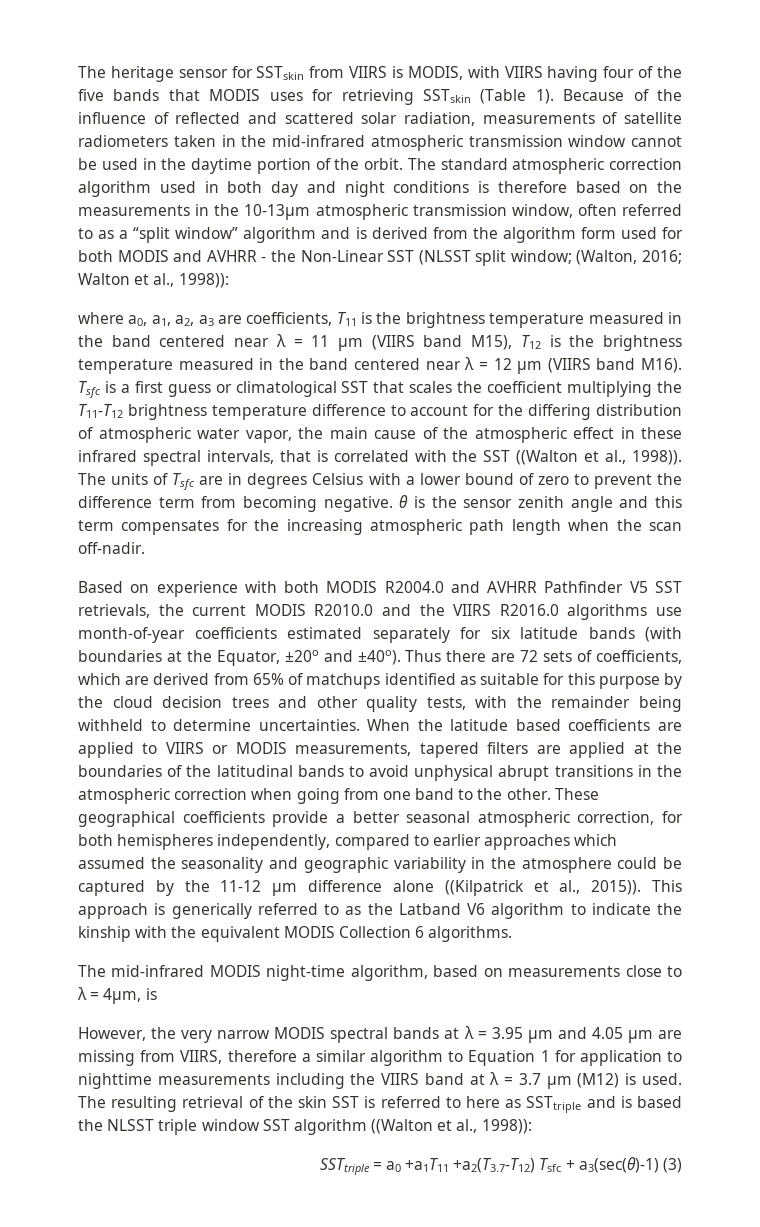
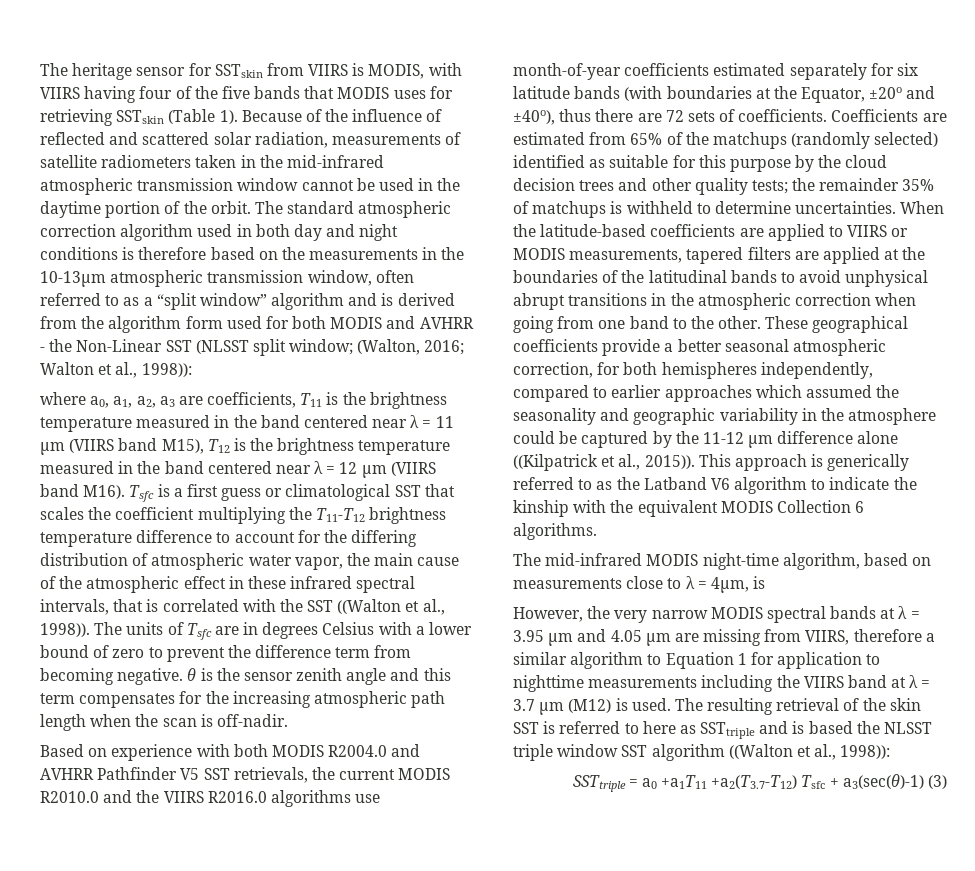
- The units of Tsfc are in degrees Celsius with a lower bound of zero to prevent the difference term from becoming negative. θ is the sensor zenith angle and this term compensates for the increasing atmospheric path length when the scan off-nadir.
+ The units of Tsfc are in degrees Celsius with a lower bound of zero to prevent the difference term from becoming negative. θ is the sensor zenith angle and this term compensates for the increasing atmospheric path length when the scan is off-nadir.
- Based on experience with both MODIS R2004.0 and AVHRR Pathfinder V5 SST retrievals, the current MODIS R2010.0 and the VIIRS R2016.0 algorithms use month-of-year coefficients estimated separately for six latitude bands (with boundaries at the Equator, ±20o and ±40o). Thus there are 72 sets of coefficients, which are derived from 65% of matchups identified as suitable for this purpose by the cloud decision trees and other quality tests, with the remainder being withheld to determine uncertainties.
+ Based on experience with both MODIS R2004.0 and AVHRR Pathfinder V5 SST retrievals, the current MODIS R2010.0 and the VIIRS R2016.0 algorithms use month-of-year coefficients estimated separately for six latitude bands (with boundaries at the Equator, ±20o and ±40o), thus there are 72 sets of coefficients. Coefficients are estimated from 65% of the matchups (randomly selected) identified as suitable for this purpose by the cloud decision trees and other quality tests; the remainder 35% of matchups is withheld to determine uncertainties.
- When the latitude based coefficients are applied to VIIRS or MODIS measurements, tapered filters are applied at the boundaries of the latitudinal bands to avoid unphysical abrupt transitions in the atmospheric correction when going from one band to the other.
+ When the latitude-based coefficients are applied to VIIRS or MODIS measurements, tapered filters are applied at the boundaries of the latitudinal bands to avoid unphysical abrupt transitions in the atmospheric correction when going from one band to the other.

